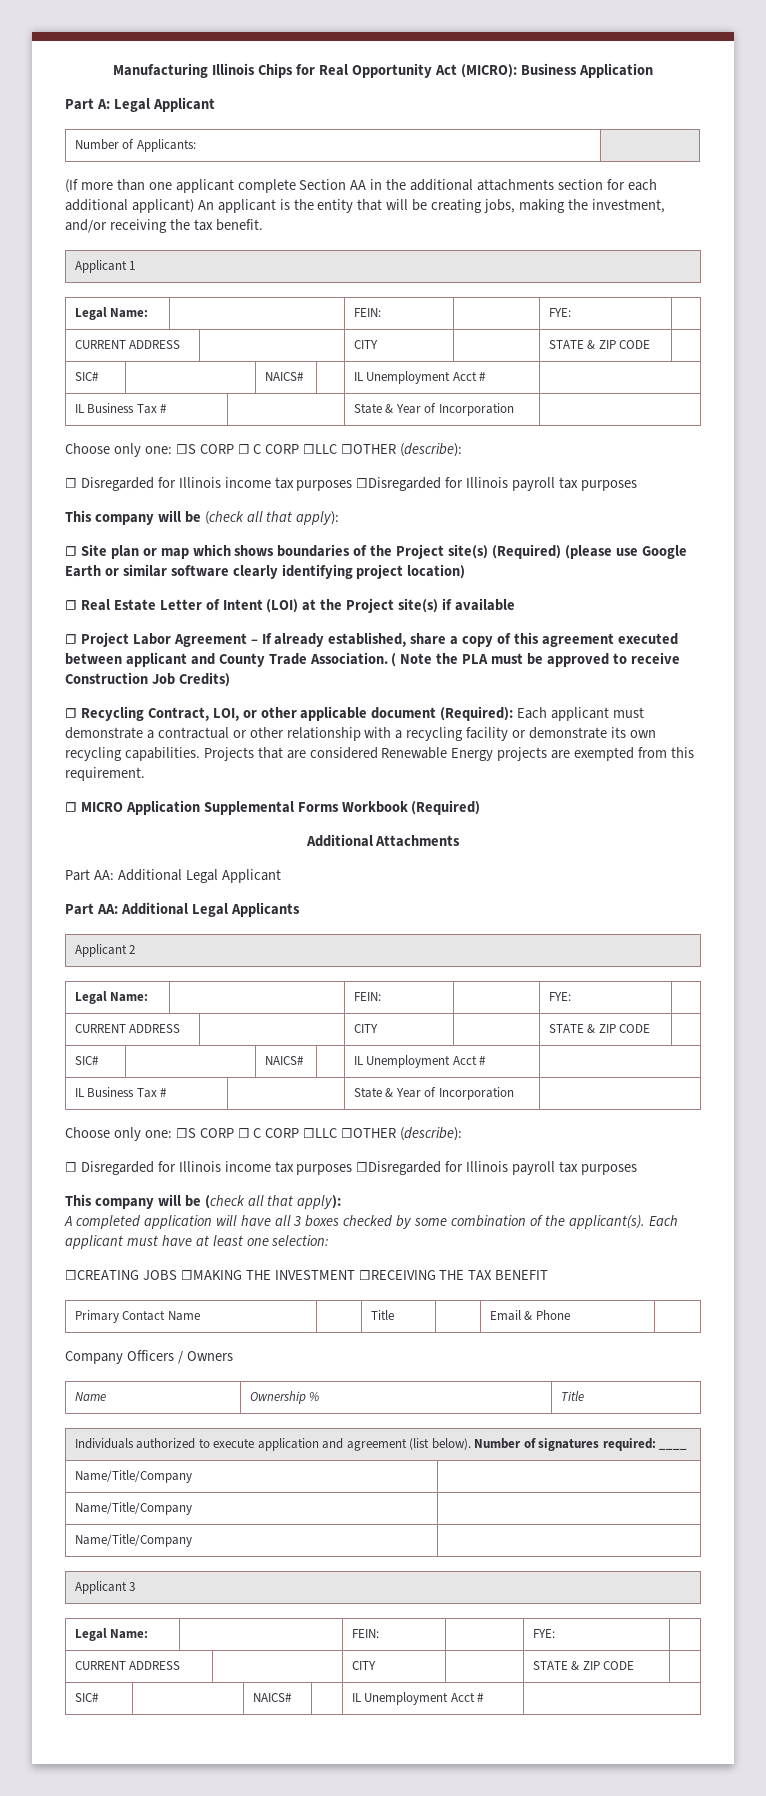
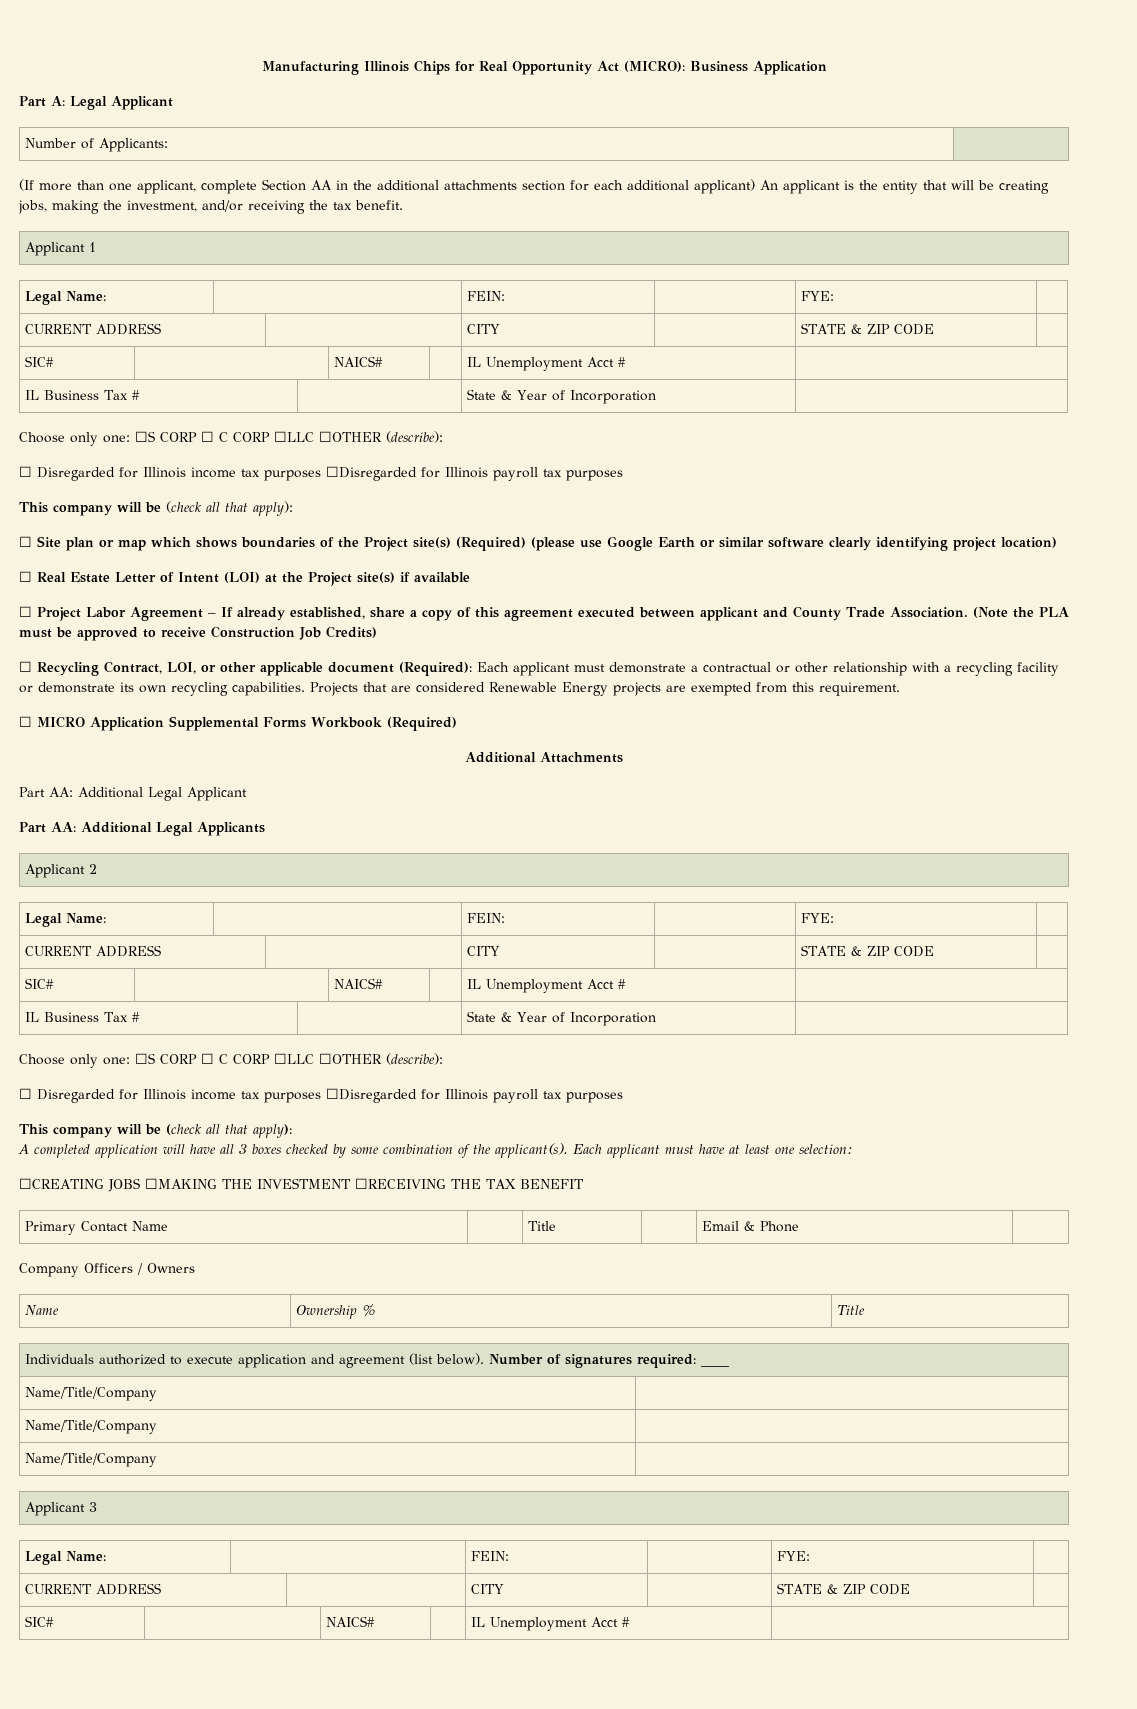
- (If more than one applicant complete Section AA in the additional attachments section for each additional applicant) An applicant is the entity that will be creating jobs, making the investment, and/or receiving the tax benefit.
+ (If more than one applicant, complete Section AA in the additional attachments section for each additional applicant) An applicant is the entity that will be creating jobs, making the investment, and/or receiving the tax benefit.
- ( Note the PLA must be approved to receive Construction Job Credits)
+ (Note the PLA must be approved to receive Construction Job Credits)

